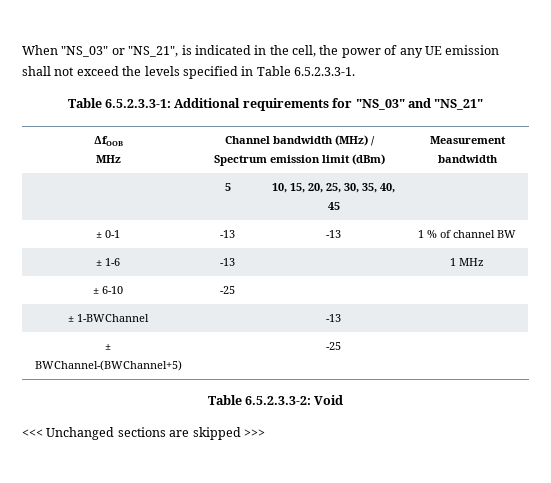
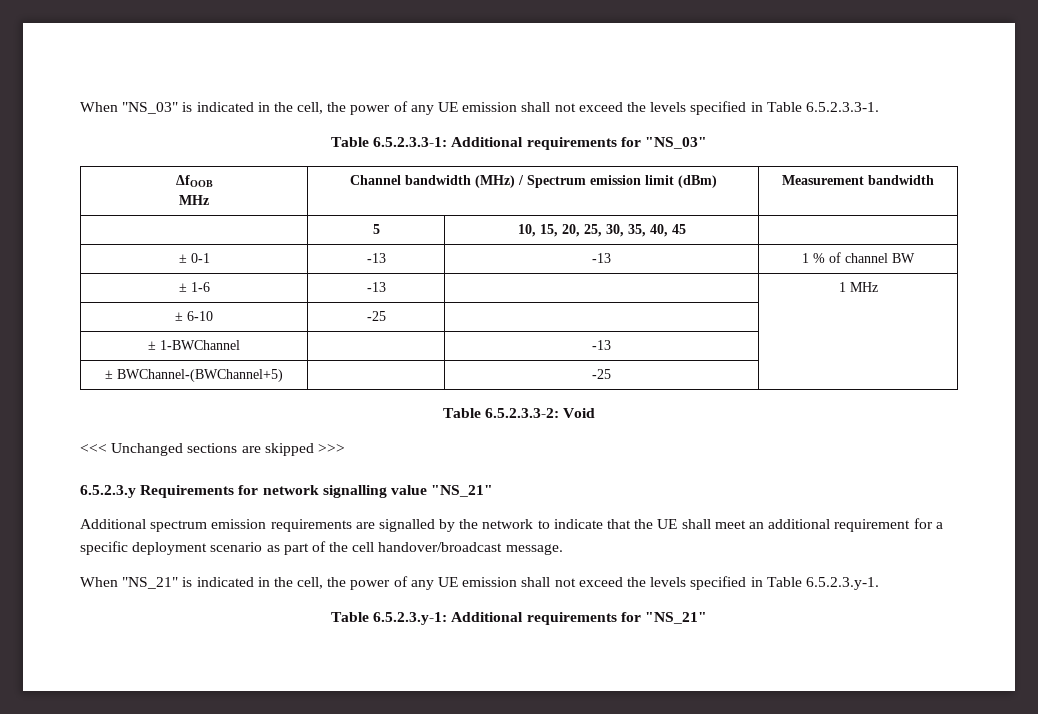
- When "NS_03" or "NS_21", is indicated in the cell, the power of any UE emission shall not exceed the levels specified in Table 6.5.2.3.3-1.
+ When "NS_03" is indicated in the cell, the power of any UE emission shall not exceed the levels specified in Table 6.5.2.3.3-1.
- Table 6.5.2.3.3-1: Additional requirements for "NS_03" and "NS_21"
+ Table 6.5.2.3.3-1: Additional requirements for "NS_03"
+ 6.5.2.3.y Requirements for network signalling value "NS_21"
+ Additional spectrum emission requirements are signalled by the network to indicate that the UE shall meet an additional requirement for a specific deployment scenario as part of the cell handover/broadcast message.
+ When "NS_21" is indicated in the cell, the power of any UE emission shall not exceed the levels specified in Table 6.5.2.3.y-1.
+ Table 6.5.2.3.y-1: Additional requirements for "NS_21"

